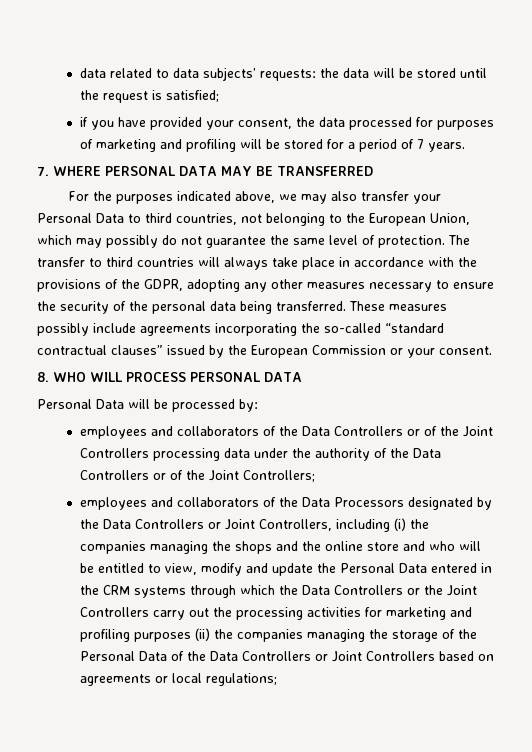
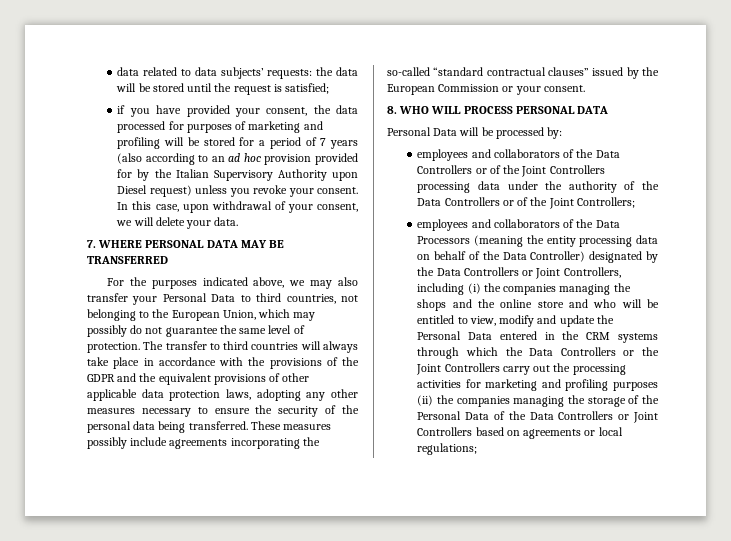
- if you have provided your consent, the data processed for purposes of marketing and profiling will be stored for a period of 7 years.
+ if you have provided your consent, the data processed for purposes of marketing and profiling will be stored for a period of 7 years (also according to an ad hoc provision provided for by the Italian Supervisory Authority upon Diesel request) unless you revoke your consent. In this case, upon withdrawal of your consent, we will delete your data.
- The transfer to third countries will always take place in accordance with the provisions of the GDPR, adopting any other measures necessary to ensure the security of the personal data being transferred.
+ The transfer to third countries will always take place in accordance with the provisions of the GDPR and the equivalent provisions of other applicable data protection laws, adopting any other measures necessary to ensure the security of the personal data being transferred.
- employees and collaborators of the Data Processors designated by the Data Controllers or Joint Controllers, including (i) the companies managing the shops and the online store and who will be entitled to view, modify and update the Personal Data entered in the CRM systems through which the Data Controllers or the Joint Controllers carry out the processing activities for marketing and profiling purposes (ii) the companies managing the storage of the Personal Data of the Data Controllers or Joint Controllers based on agreements or local regulations;
+ employees and collaborators of the Data Processors (meaning the entity processing data on behalf of the Data Controller) designated by the Data Controllers or Joint Controllers, including (i) the companies managing the shops and the online store and who will be entitled to view, modify and update the Personal Data entered in the CRM systems through which the Data Controllers or the Joint Controllers carry out the processing activities for marketing and profiling purposes (ii) the companies managing the storage of the Personal Data of the Data Controllers or Joint Controllers based on agreements or local regulations;

